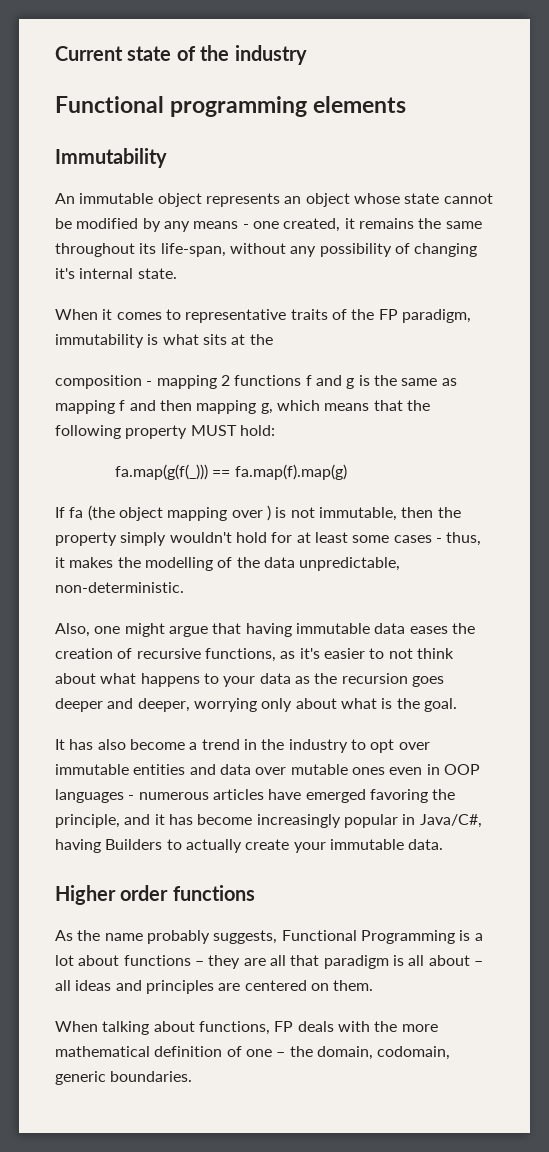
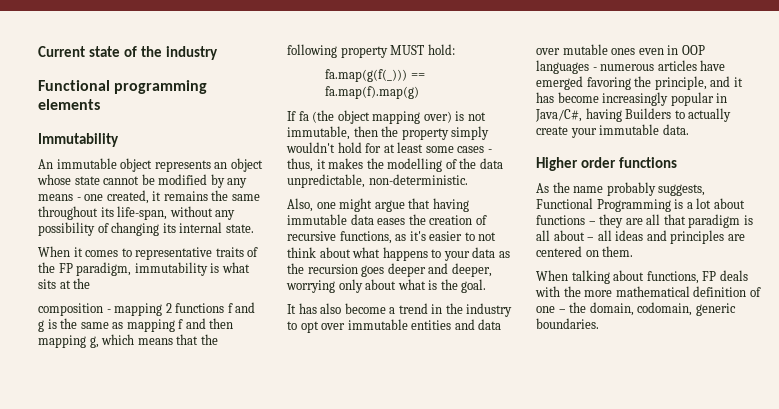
- An immutable object represents an object whose state cannot be modified by any means - one created, it remains the same throughout its life-span, without any possibility of changing it's internal state.
+ An immutable object represents an object whose state cannot be modified by any means - one created, it remains the same throughout its life-span, without any possibility of changing its internal state.
- If fa (the object mapping over ) is not immutable, then the property simply wouldn't hold for at least some cases - thus, it makes the modelling of the data unpredictable, non-deterministic.
+ If fa (the object mapping over) is not immutable, then the property simply wouldn't hold for at least some cases - thus, it makes the modelling of the data unpredictable, non-deterministic.

